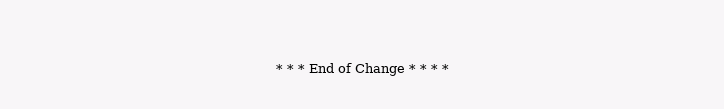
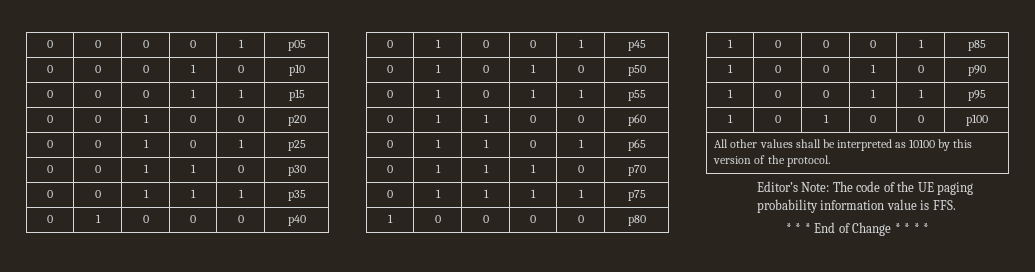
+ 0 | 0 | 0 | 0 | 1 | p05
+ 0 | 0 | 0 | 1 | 0 | p10
+ 0 | 0 | 0 | 1 | 1 | p15
+ 0 | 0 | 1 | 0 | 0 | p20
+ 0 | 0 | 1 | 0 | 1 | p25
+ 0 | 0 | 1 | 1 | 0 | p30
+ 0 | 0 | 1 | 1 | 1 | p35
+ 0 | 1 | 0 | 0 | 0 | p40
+ 0 | 1 | 0 | 0 | 1 | p45
+ 0 | 1 | 0 | 1 | 0 | p50
+ 0 | 1 | 0 | 1 | 1 | p55
+ 0 | 1 | 1 | 0 | 0 | p60
+ 0 | 1 | 1 | 0 | 1 | p65
+ 0 | 1 | 1 | 1 | 0 | p70
+ 0 | 1 | 1 | 1 | 1 | p75
+ 1 | 0 | 0 | 0 | 0 | p80
+ 1 | 0 | 0 | 0 | 1 | p85
+ 1 | 0 | 0 | 1 | 0 | p90
+ 1 | 0 | 0 | 1 | 1 | p95
+ 1 | 0 | 1 | 0 | 0 | p100
+ All other values shall be interpreted as 10100 by this version of the protocol.
+ Editor’s Note: The code of the UE paging probability information value is FFS.

